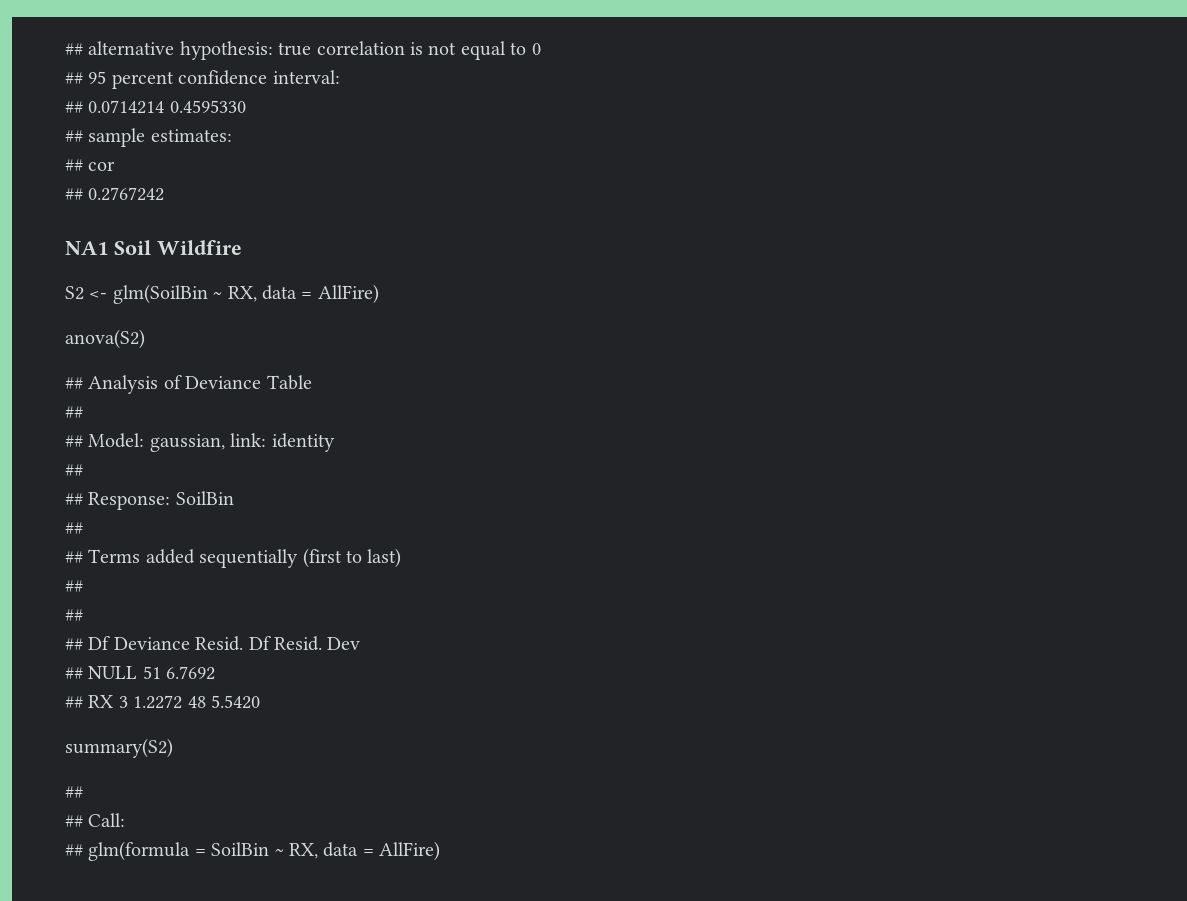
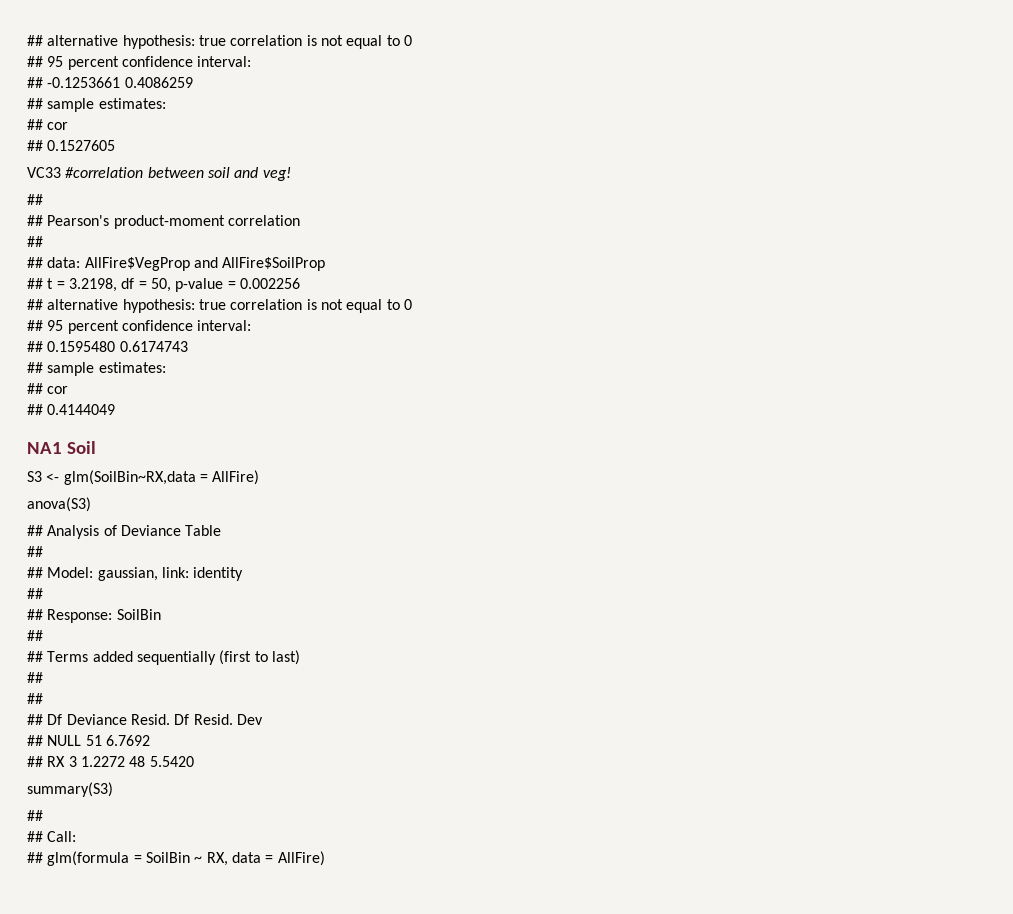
- ## 0.0714214 0.4595330
+ ## -0.1253661 0.4086259
  ## sample estimates:
  ## cor
- ## 0.2767242
- NA1 Soil Wildfire
- S2 <- glm(SoilBin ~ RX, data = AllFire)
+ ## 0.1527605
+ VC33 #correlation between soil and veg!
+ ##
+ ## Pearson's product-moment correlation
+ ##
+ ## data: AllFire$VegProp and AllFire$SoilProp
+ ## t = 3.2198, df = 50, p-value = 0.002256
+ ## alternative hypothesis: true correlation is not equal to 0
+ ## 95 percent confidence interval:
+ ## 0.1595480 0.6174743
+ ## sample estimates:
+ ## cor
+ ## 0.4144049
+ NA1 Soil
+ S3 <- glm(SoilBin~RX,data = AllFire)
- anova(S2)
+ anova(S3)
- summary(S2)
+ summary(S3)

